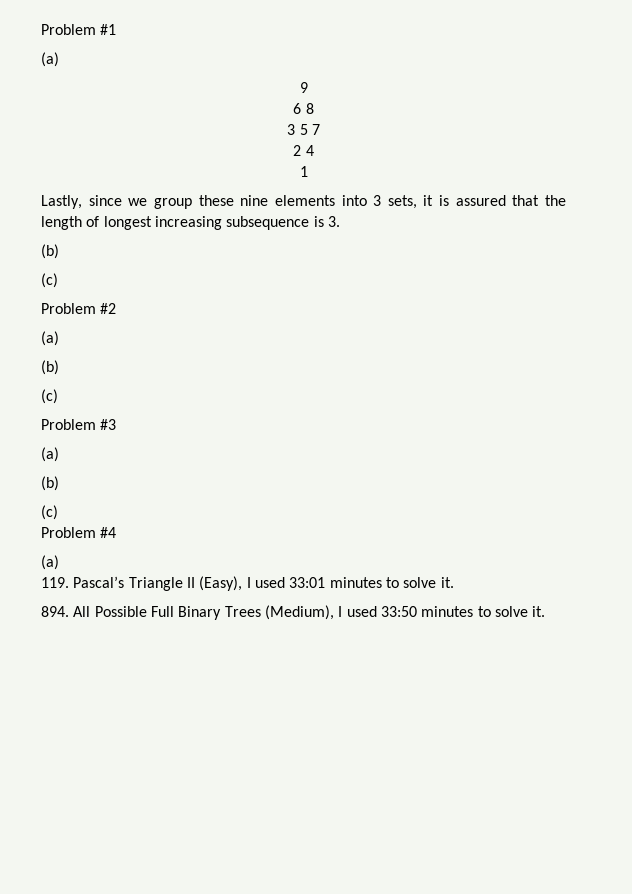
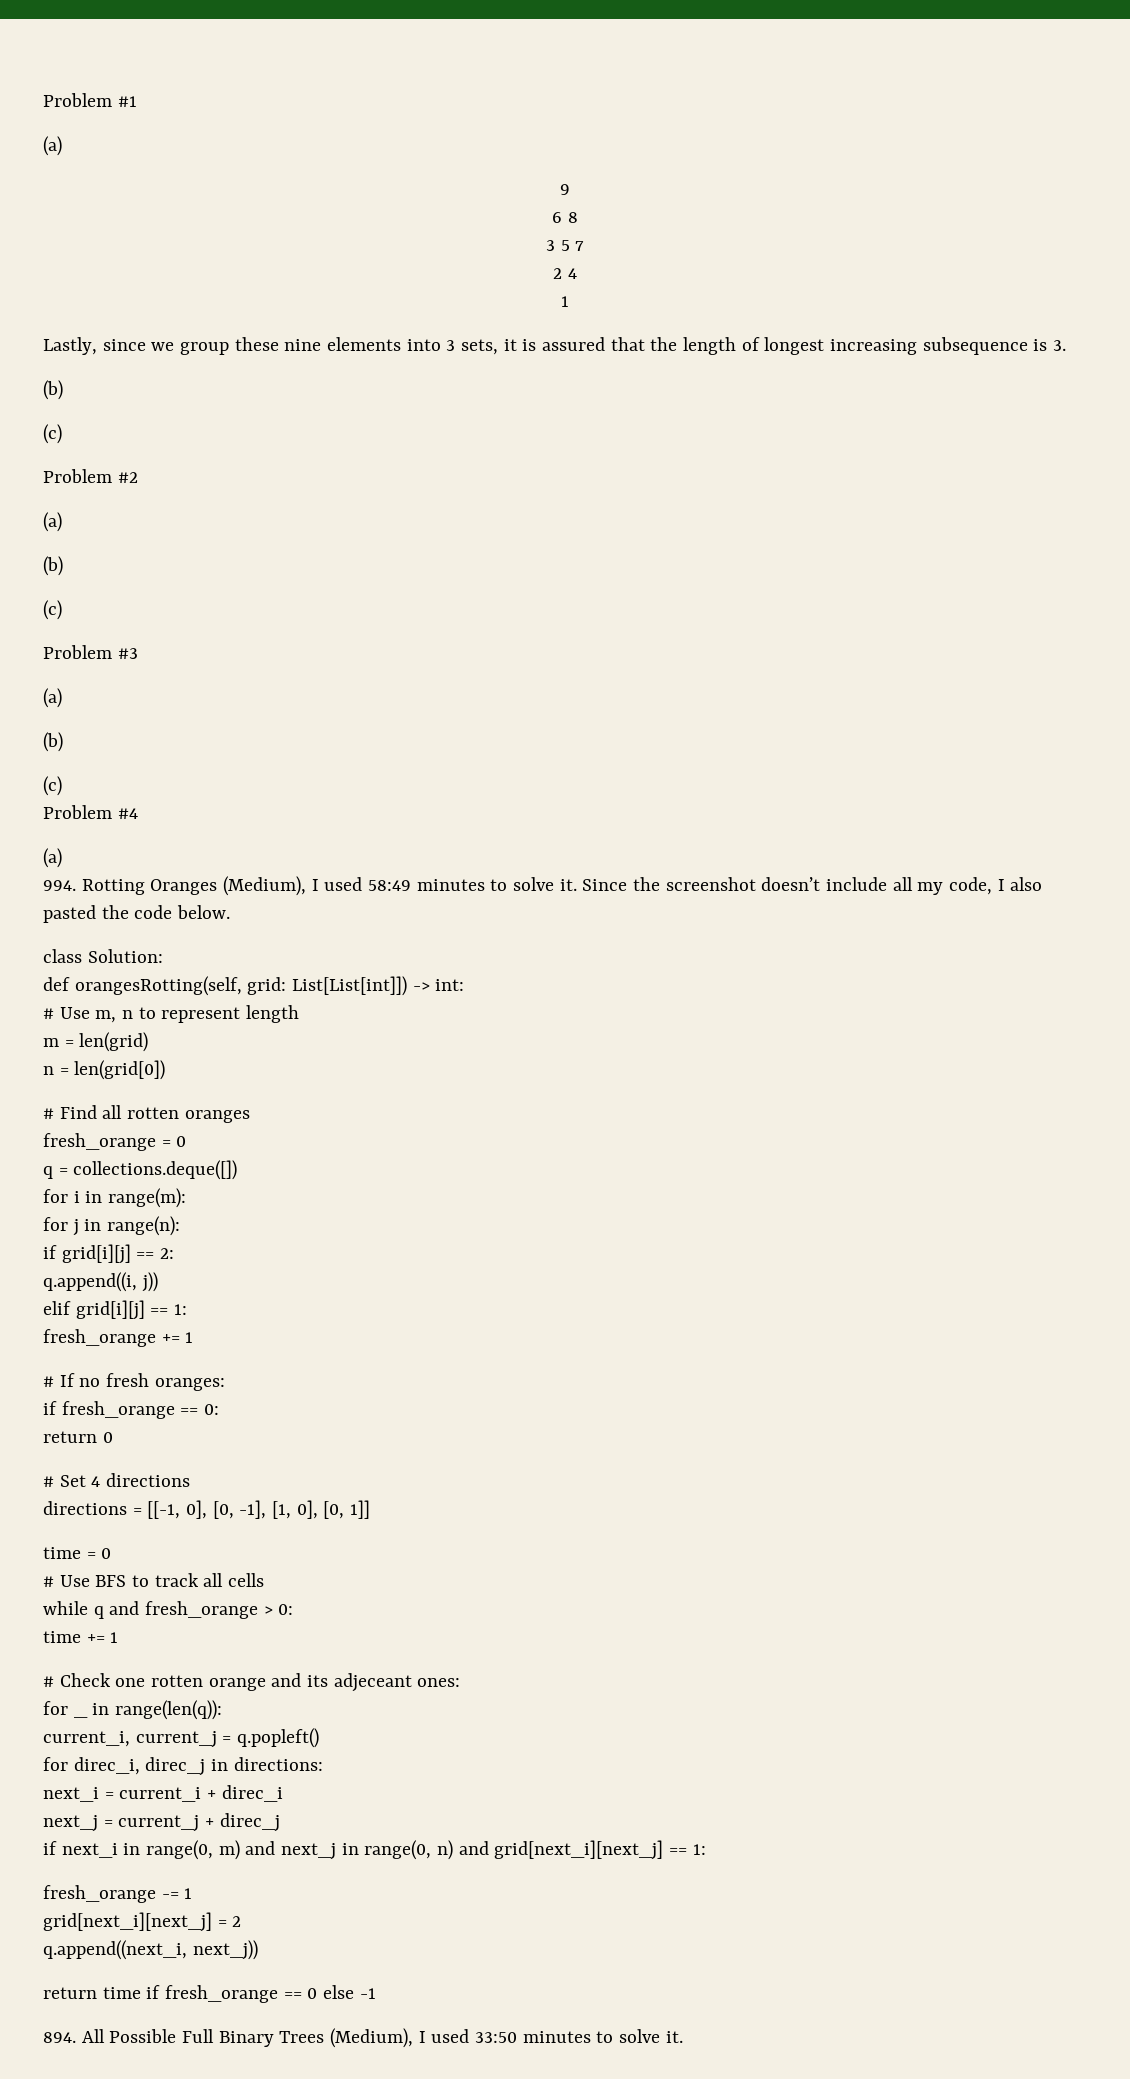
- 119. Pascal’s Triangle II (Easy), I used 33:01 minutes to solve it.
+ 994. Rotting Oranges (Medium), I used 58:49 minutes to solve it. Since the screenshot doesn’t include all my code, I also pasted the code below.
+ class Solution:
+ def orangesRotting(self, grid: List[List[int]]) -> int:
+ # Use m, n to represent length
+ m = len(grid)
+ n = len(grid[0])
+ # Find all rotten oranges
+ fresh_orange = 0
+ q = collections.deque([])
+ for i in range(m):
+ for j in range(n):
+ if grid[i][j] == 2:
+ q.append((i, j))
+ elif grid[i][j] == 1:
+ fresh_orange += 1
+ # If no fresh oranges:
+ if fresh_orange == 0:
+ return 0
+ # Set 4 directions
+ directions = [[-1, 0], [0, -1], [1, 0], [0, 1]]
+ time = 0
+ # Use BFS to track all cells
+ while q and fresh_orange > 0:
+ time += 1
+ # Check one rotten orange and its adjeceant ones:
+ for _ in range(len(q)):
+ current_i, current_j = q.popleft()
+ for direc_i, direc_j in directions:
+ next_i = current_i + direc_i
+ next_j = current_j + direc_j
+ if next_i in range(0, m) and next_j in range(0, n) and grid[next_i][next_j] == 1:
+ fresh_orange -= 1
+ grid[next_i][next_j] = 2
+ q.append((next_i, next_j))
+ return time if fresh_orange == 0 else -1

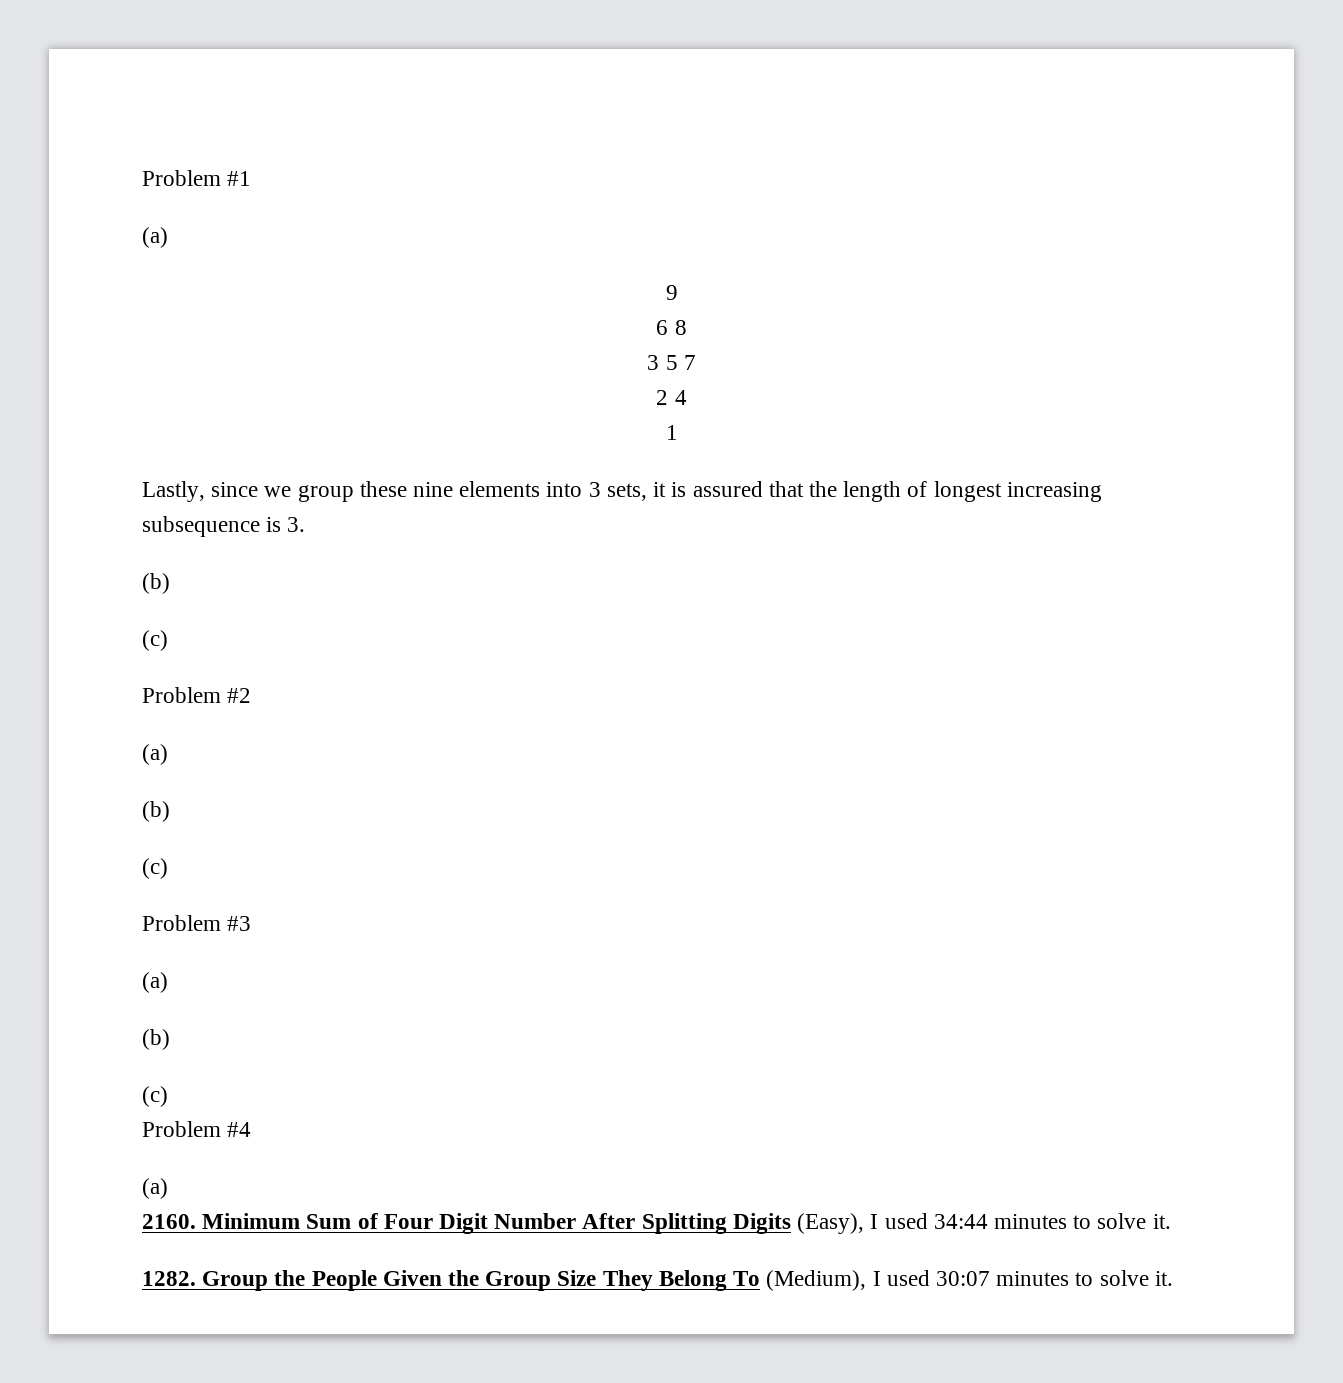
- 994. Rotting Oranges (Medium), I used 58:49 minutes to solve it. Since the screenshot doesn’t include all my code, I also pasted the code below.
- class Solution:
- def orangesRotting(self, grid: List[List[int]]) -> int:
- # Use m, n to represent length
- m = len(grid)
- n = len(grid[0])
- # Find all rotten oranges
- fresh_orange = 0
- q = collections.deque([])
- for i in range(m):
- for j in range(n):
- if grid[i][j] == 2:
- q.append((i, j))
- elif grid[i][j] == 1:
- fresh_orange += 1
- # If no fresh oranges:
- if fresh_orange == 0:
- return 0
- # Set 4 directions
- directions = [[-1, 0], [0, -1], [1, 0], [0, 1]]
- time = 0
- # Use BFS to track all cells
- while q and fresh_orange > 0:
- time += 1
- # Check one rotten orange and its adjeceant ones:
- for _ in range(len(q)):
- current_i, current_j = q.popleft()
- for direc_i, direc_j in directions:
- next_i = current_i + direc_i
- next_j = current_j + direc_j
- if next_i in range(0, m) and next_j in range(0, n) and grid[next_i][next_j] == 1:
- fresh_orange -= 1
- grid[next_i][next_j] = 2
- q.append((next_i, next_j))
- return time if fresh_orange == 0 else -1
- 894. All Possible Full Binary Trees (Medium), I used 33:50 minutes to solve it.
+ 2160. Minimum Sum of Four Digit Number After Splitting Digits (Easy), I used 34:44 minutes to solve it.
+ 1282. Group the People Given the Group Size They Belong To (Medium), I used 30:07 minutes to solve it.

